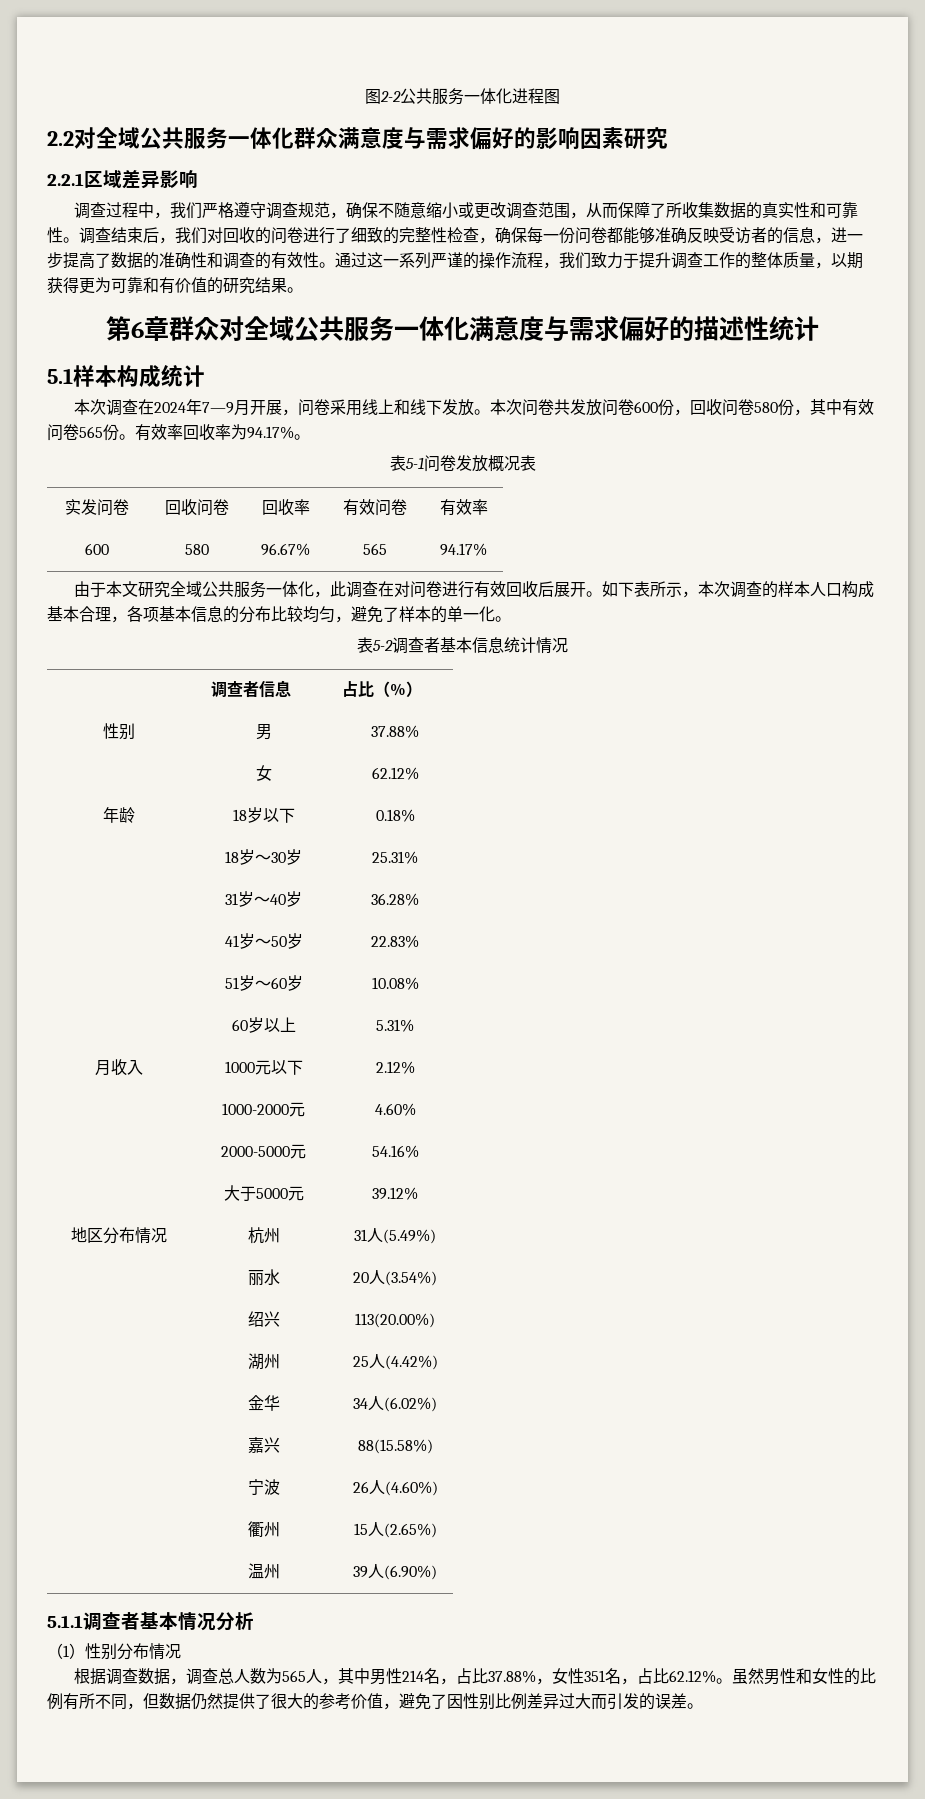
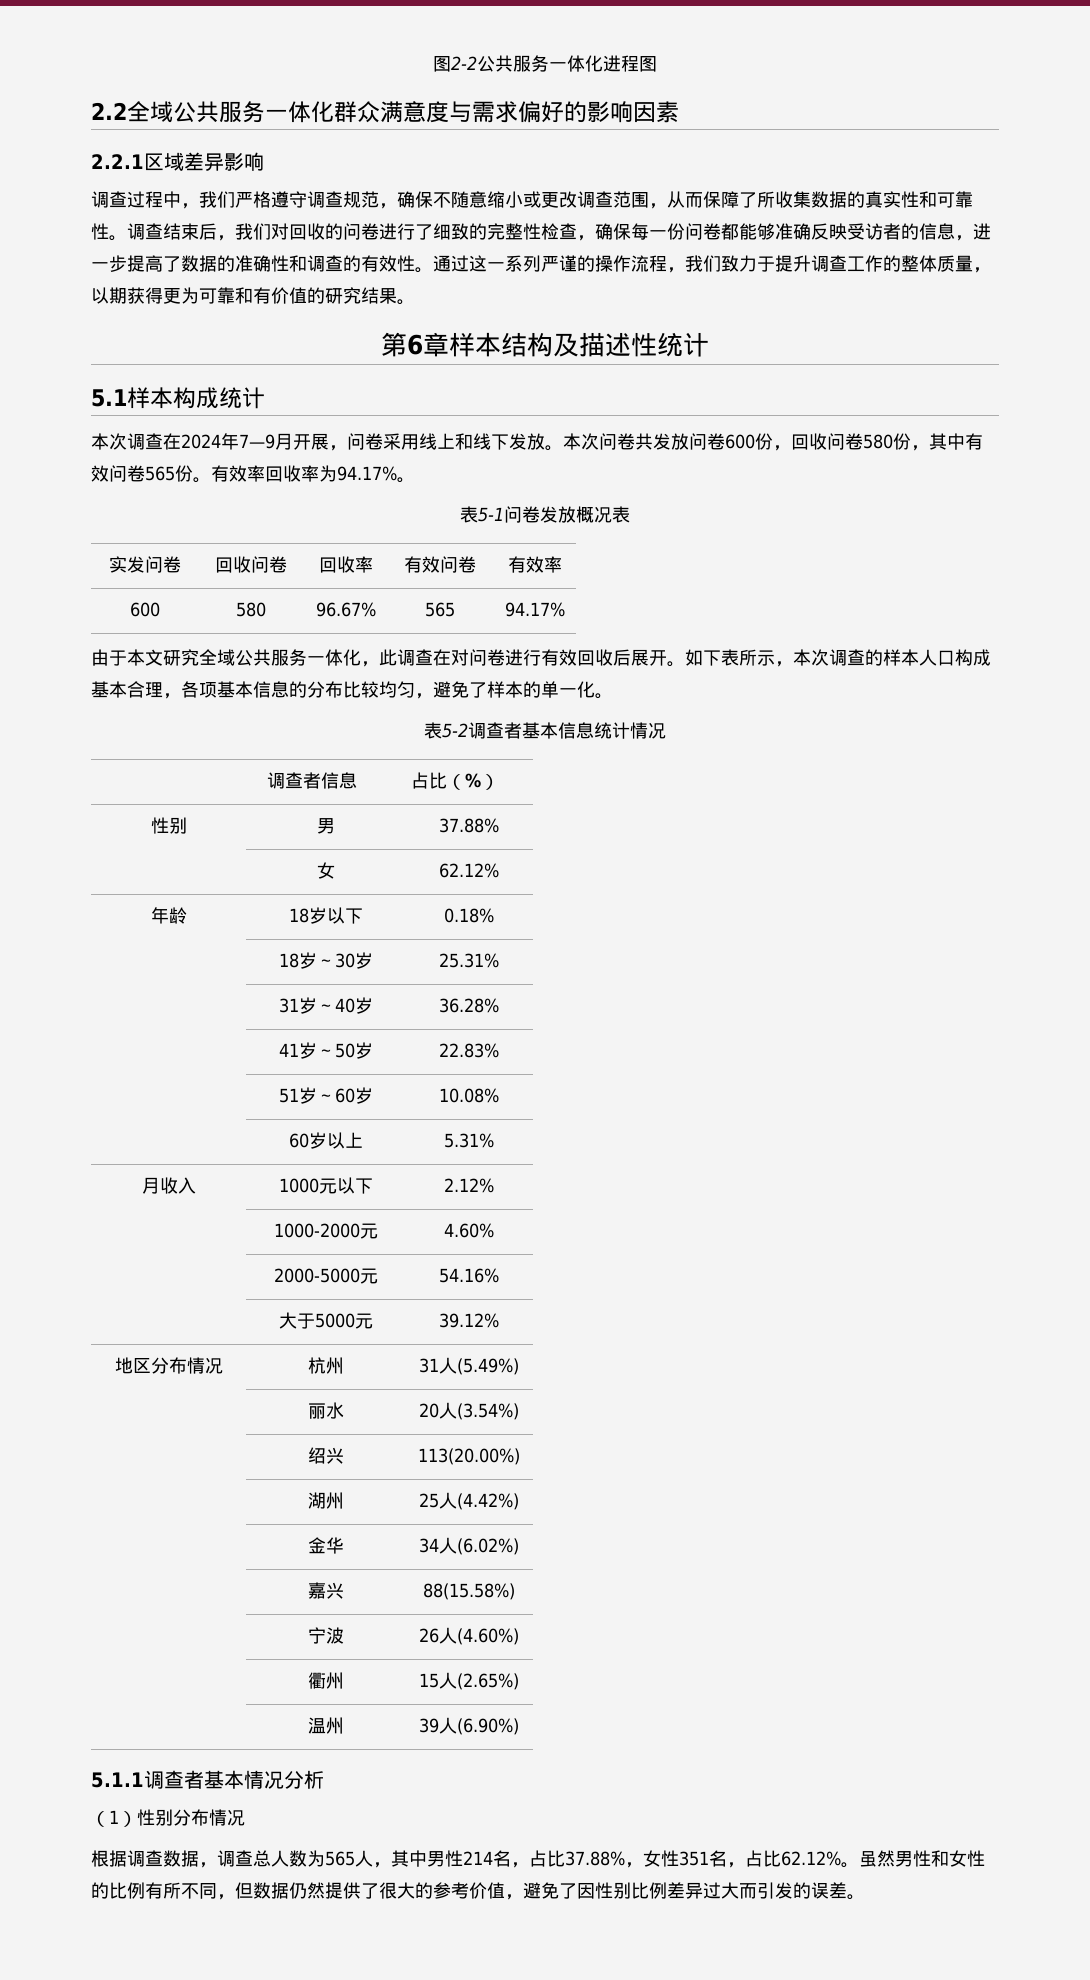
- 2.2对全域公共服务一体化群众满意度与需求偏好的影响因素研究
+ 2.2全域公共服务一体化群众满意度与需求偏好的影响因素
- 第6章群众对全域公共服务一体化满意度与需求偏好的描述性统计
+ 第6章样本结构及描述性统计

